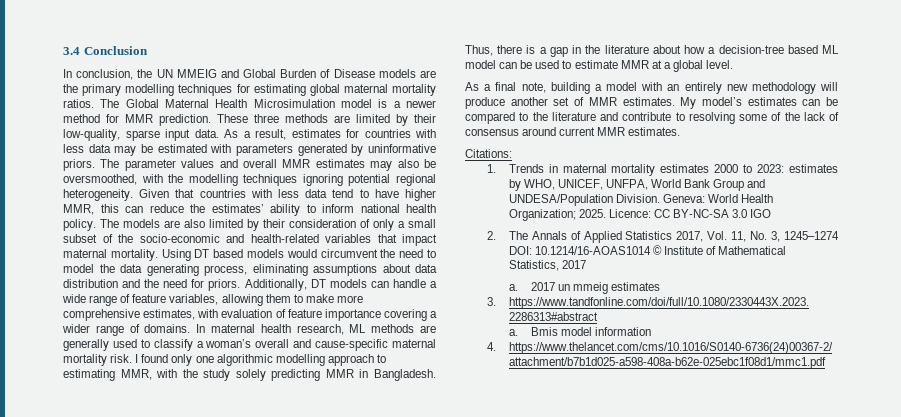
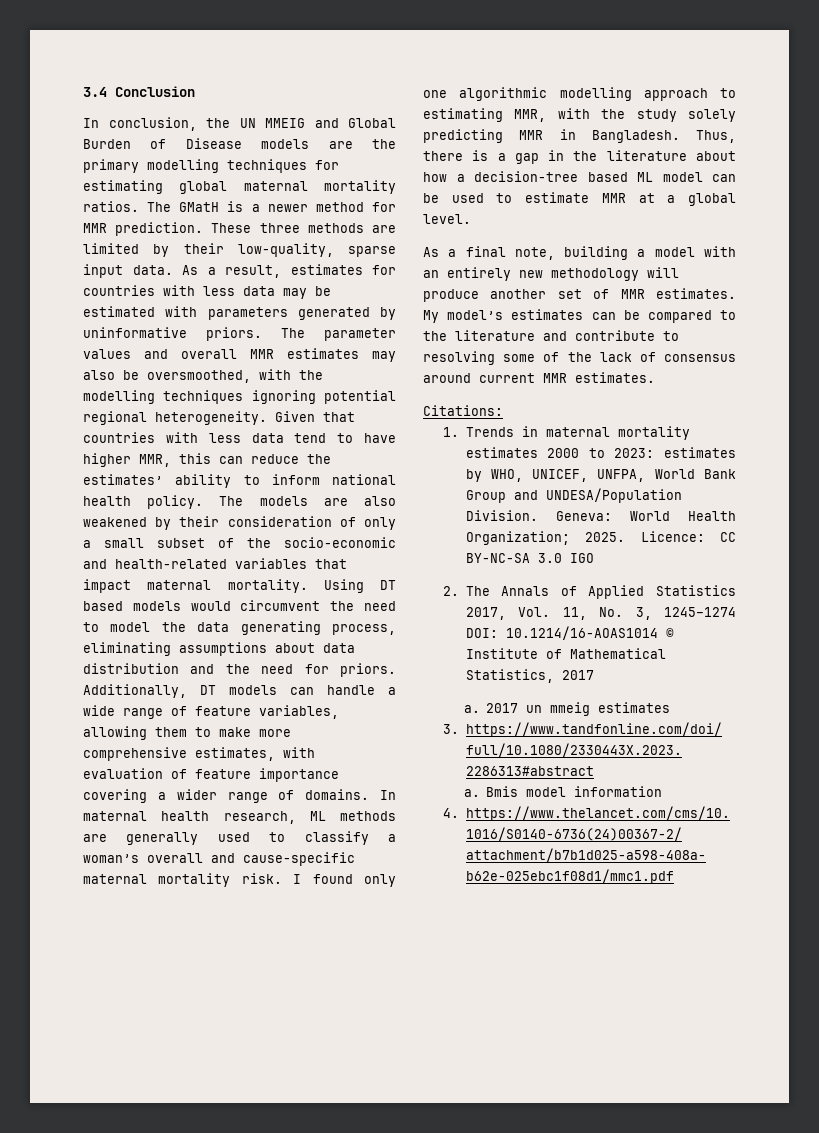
- The Global Maternal Health Microsimulation model is a newer method for MMR prediction.
+ The GMatH is a newer method for MMR prediction.
- The models are also limited by their consideration of only a small subset of the socio-economic and health-related variables that impact maternal mortality.
+ The models are also weakened by their consideration of only a small subset of the socio-economic and health-related variables that impact maternal mortality.

